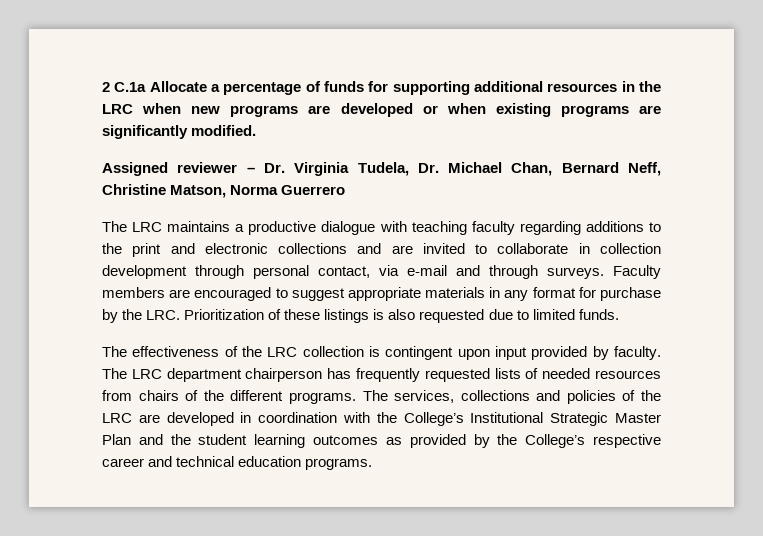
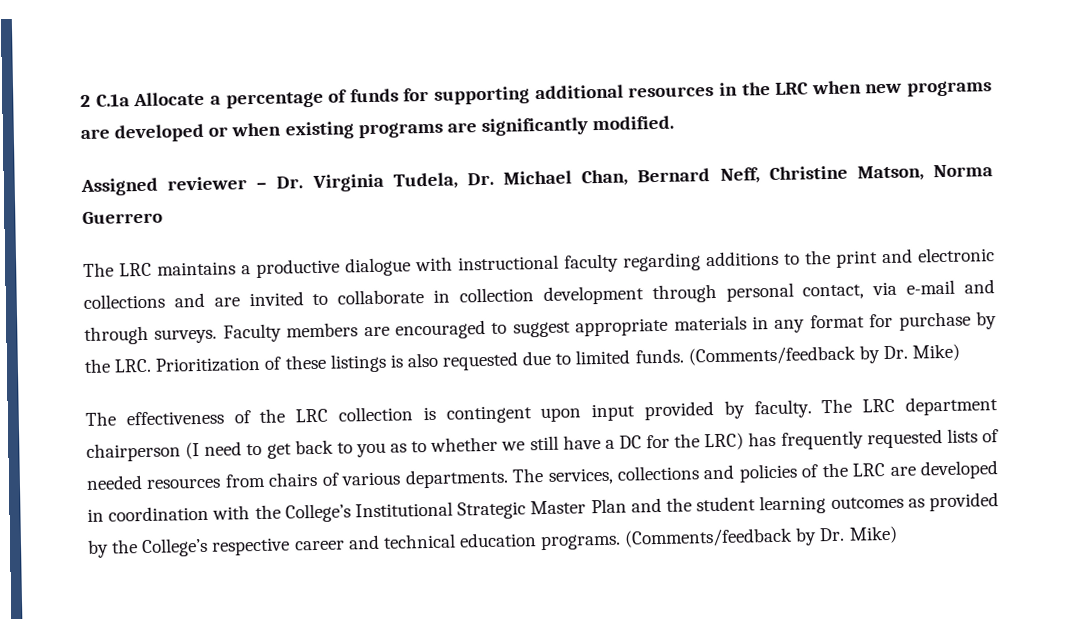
- The LRC maintains a productive dialogue with teaching faculty regarding additions to the print and electronic collections and are invited to collaborate in collection development through personal contact, via e-mail and through surveys.
+ The LRC maintains a productive dialogue with instructional faculty regarding additions to the print and electronic collections and are invited to collaborate in collection development through personal contact, via e-mail and through surveys.
- Faculty members are encouraged to suggest appropriate materials in any format for purchase by the LRC. Prioritization of these listings is also requested due to limited funds.
+ Faculty members are encouraged to suggest appropriate materials in any format for purchase by the LRC. Prioritization of these listings is also requested due to limited funds. (Comments/feedback by Dr. Mike)
- The LRC department chairperson has frequently requested lists of needed resources from chairs of the different programs.
+ The LRC department chairperson (I need to get back to you as to whether we still have a DC for the LRC) has frequently requested lists of needed resources from chairs of various departments.
- The services, collections and policies of the LRC are developed in coordination with the College’s Institutional Strategic Master Plan and the student learning outcomes as provided by the College’s respective career and technical education programs.
+ The services, collections and policies of the LRC are developed in coordination with the College’s Institutional Strategic Master Plan and the student learning outcomes as provided by the College’s respective career and technical education programs. (Comments/feedback by Dr. Mike)

